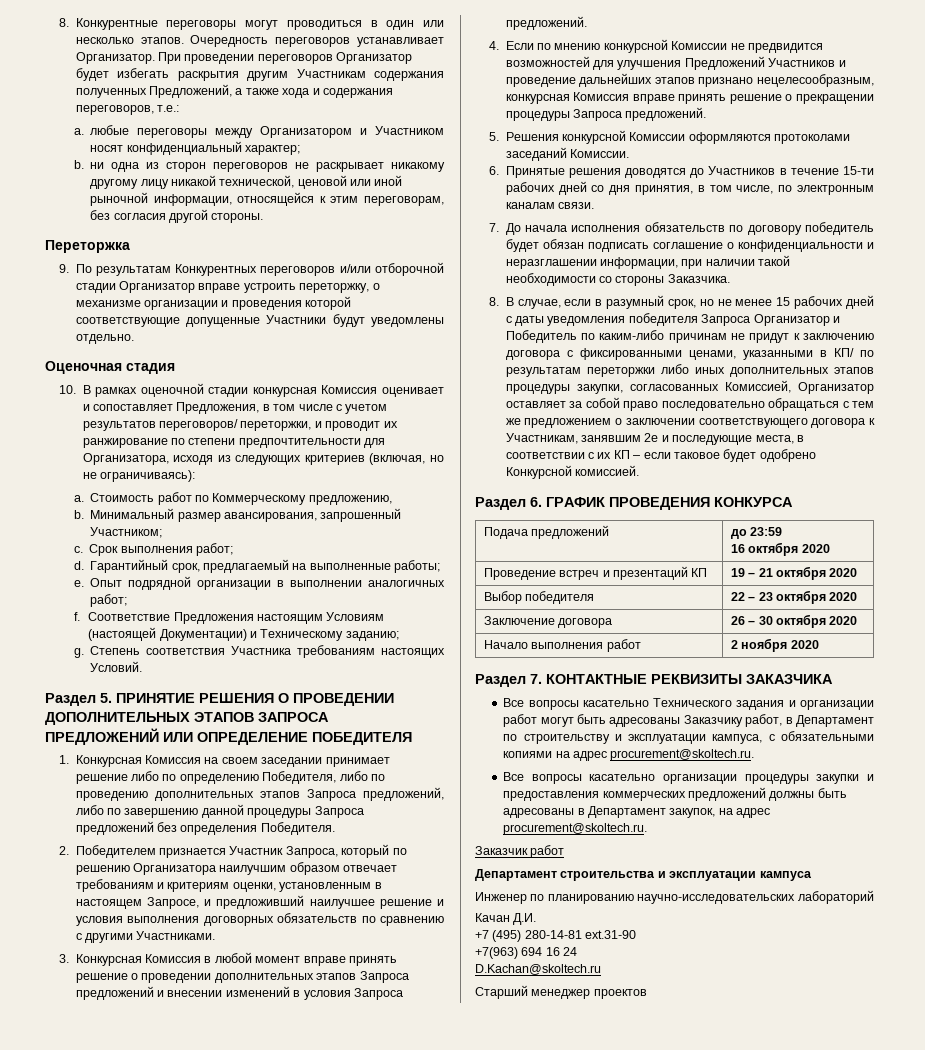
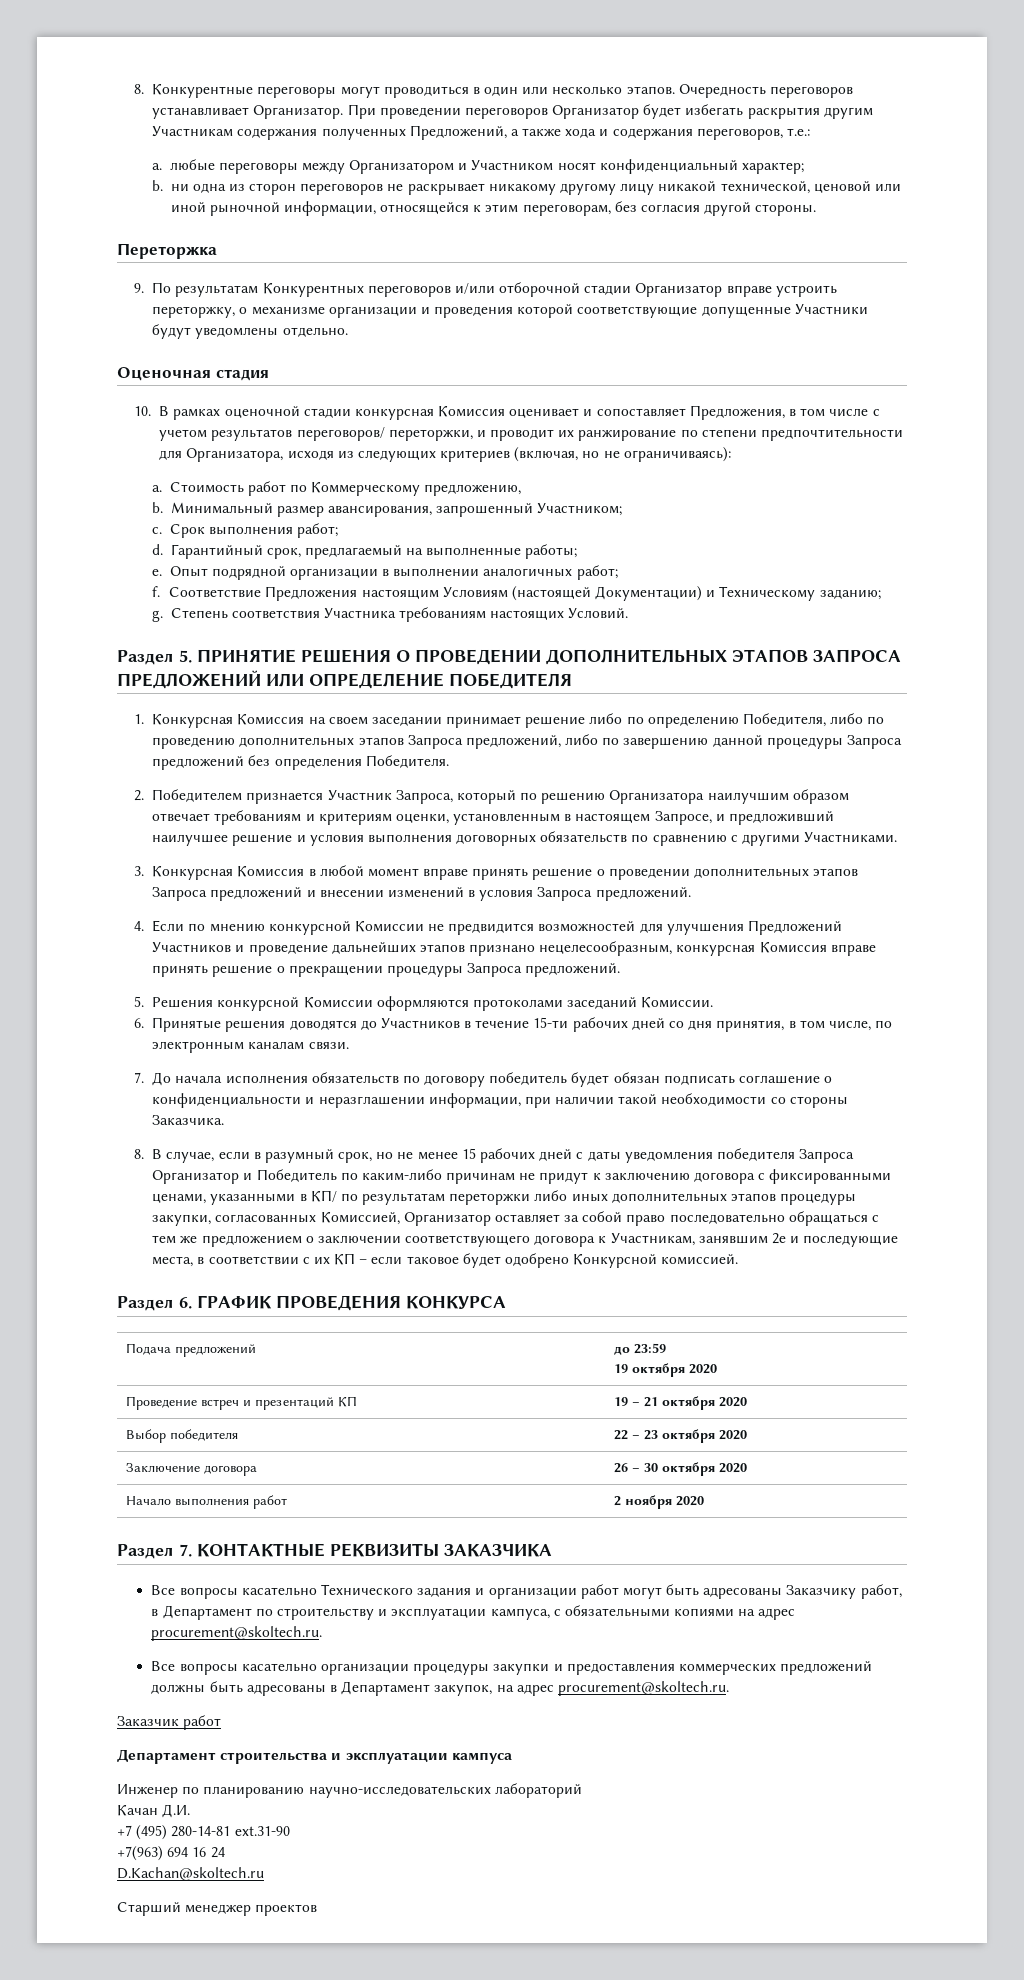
  Подача предложений | до 23:59
- 16 октября 2020
+ 19 октября 2020

